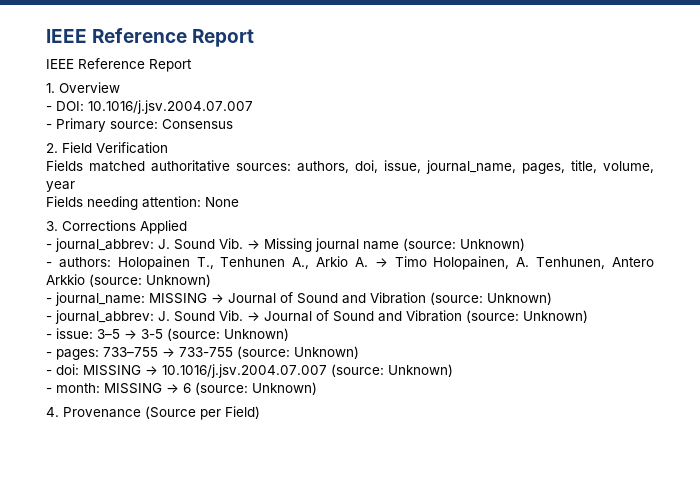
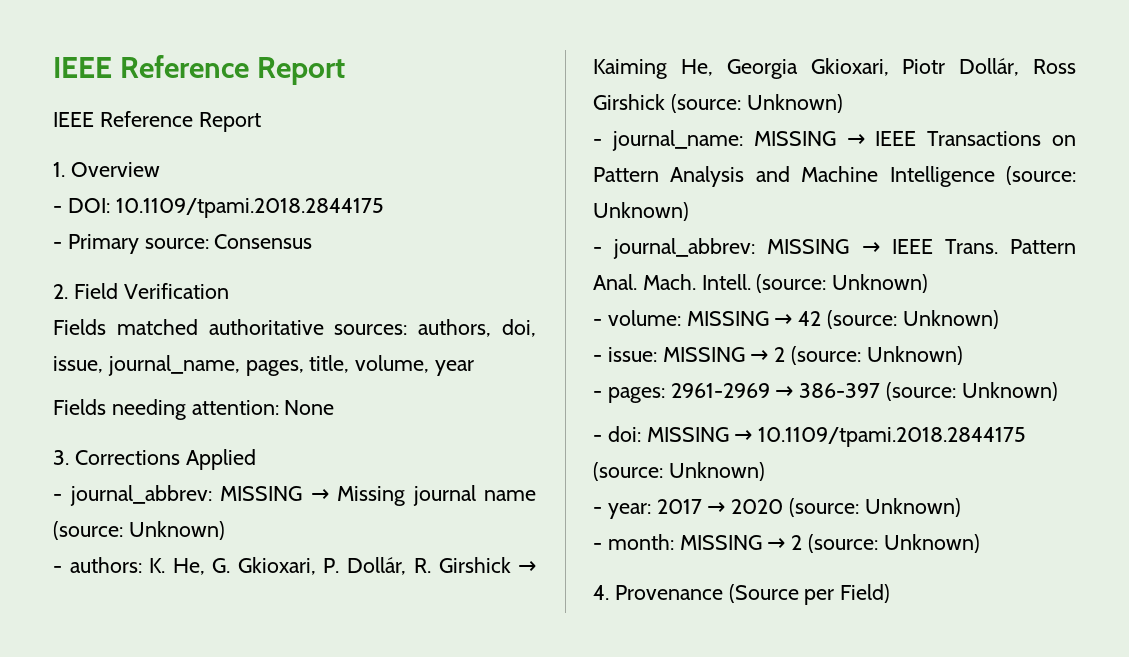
- - DOI: 10.1016/j.jsv.2004.07.007
+ - DOI: 10.1109/tpami.2018.2844175
- - journal_abbrev: J. Sound Vib. → Missing journal name (source: Unknown)
+ - journal_abbrev: MISSING → Missing journal name (source: Unknown)
- - authors: Holopainen T., Tenhunen A., Arkio A. → Timo Holopainen, A. Tenhunen, Antero Arkkio (source: Unknown)
+ - authors: K. He, G. Gkioxari, P. Dollár, R. Girshick → Kaiming He, Georgia Gkioxari, Piotr Dollár, Ross Girshick (source: Unknown)
- - journal_name: MISSING → Journal of Sound and Vibration (source: Unknown)
- - journal_abbrev: J. Sound Vib. → Journal of Sound and Vibration (source: Unknown)
+ - journal_name: MISSING → IEEE Transactions on Pattern Analysis and Machine Intelligence (source: Unknown)
+ - journal_abbrev: MISSING → IEEE Trans. Pattern Anal. Mach. Intell. (source: Unknown)
+ - volume: MISSING → 42 (source: Unknown)
- - issue: 3–5 → 3-5 (source: Unknown)
+ - issue: MISSING → 2 (source: Unknown)
- - pages: 733–755 → 733-755 (source: Unknown)
+ - pages: 2961-2969 → 386-397 (source: Unknown)
- - doi: MISSING → 10.1016/j.jsv.2004.07.007 (source: Unknown)
+ - doi: MISSING → 10.1109/tpami.2018.2844175 (source: Unknown)
+ - year: 2017 → 2020 (source: Unknown)
- - month: MISSING → 6 (source: Unknown)
+ - month: MISSING → 2 (source: Unknown)

